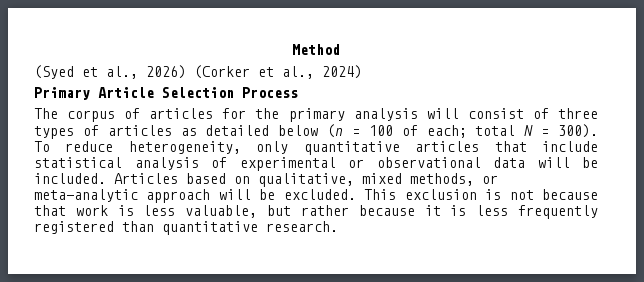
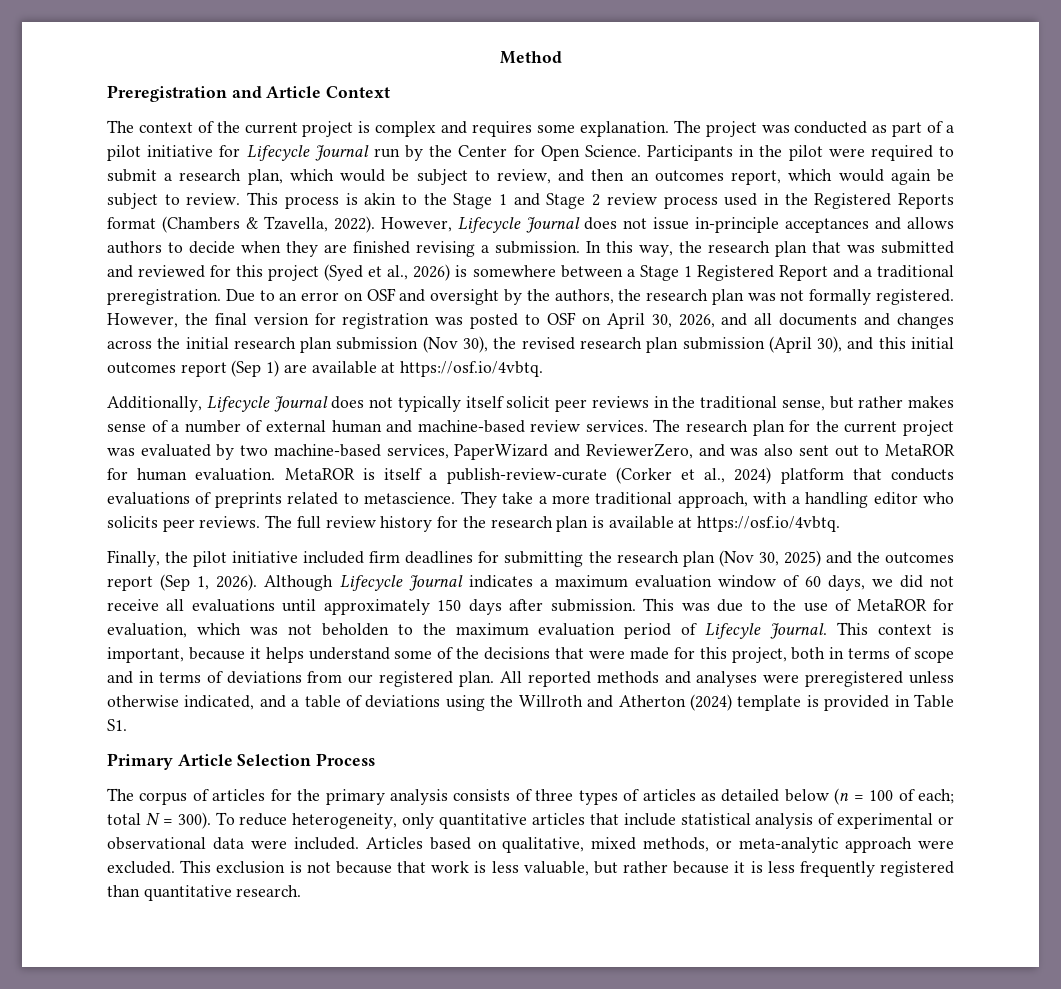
- (Syed et al., 2026) (Corker et al., 2024)
+ Preregistration and Article Context
+ The context of the current project is complex and requires some explanation. The project was conducted as part of a pilot initiative for Lifecycle Journal run by the Center for Open Science. Participants in the pilot were required to submit a research plan, which would be subject to review, and then an outcomes report, which would again be subject to review. This process is akin to the Stage 1 and Stage 2 review process used in the Registered Reports format (Chambers & Tzavella, 2022). However, Lifecycle Journal does not issue in-principle acceptances and allows authors to decide when they are finished revising a submission. In this way, the research plan that was submitted and reviewed for this project (Syed et al., 2026) is somewhere between a Stage 1 Registered Report and a traditional preregistration. Due to an error on OSF and oversight by the authors, the research plan was not formally registered. However, the final version for registration was posted to OSF on April 30, 2026, and all documents and changes across the initial research plan submission (Nov 30), the revised research plan submission (April 30), and this initial outcomes report (Sep 1) are available at https://osf.io/4vbtq.
+ Additionally, Lifecycle Journal does not typically itself solicit peer reviews in the traditional sense, but rather makes sense of a number of external human and machine-based review services. The research plan for the current project was evaluated by two machine-based services, PaperWizard and ReviewerZero, and was also sent out to MetaROR for human evaluation. MetaROR is itself a publish-review-curate (Corker et al., 2024) platform that conducts evaluations of preprints related to metascience. They take a more traditional approach, with a handling editor who solicits peer reviews. The full review history for the research plan is available at https://osf.io/4vbtq.
+ Finally, the pilot initiative included firm deadlines for submitting the research plan (Nov 30, 2025) and the outcomes report (Sep 1, 2026). Although Lifecycle Journal indicates a maximum evaluation window of 60 days, we did not receive all evaluations until approximately 150 days after submission. This was due to the use of MetaROR for evaluation, which was not beholden to the maximum evaluation period of Lifecyle Journal. This context is important, because it helps understand some of the decisions that were made for this project, both in terms of scope and in terms of deviations from our registered plan. All reported methods and analyses were preregistered unless otherwise indicated, and a table of deviations using the Willroth and Atherton (2024) template is provided in Table S1.
- The corpus of articles for the primary analysis will consist of three types of articles as detailed below (n = 100 of each; total N = 300).
+ The corpus of articles for the primary analysis consists of three types of articles as detailed below (n = 100 of each; total N = 300).
- To reduce heterogeneity, only quantitative articles that include statistical analysis of experimental or observational data will be included.
+ To reduce heterogeneity, only quantitative articles that include statistical analysis of experimental or observational data were included.
- Articles based on qualitative, mixed methods, or meta-analytic approach will be excluded.
+ Articles based on qualitative, mixed methods, or meta-analytic approach were excluded.

